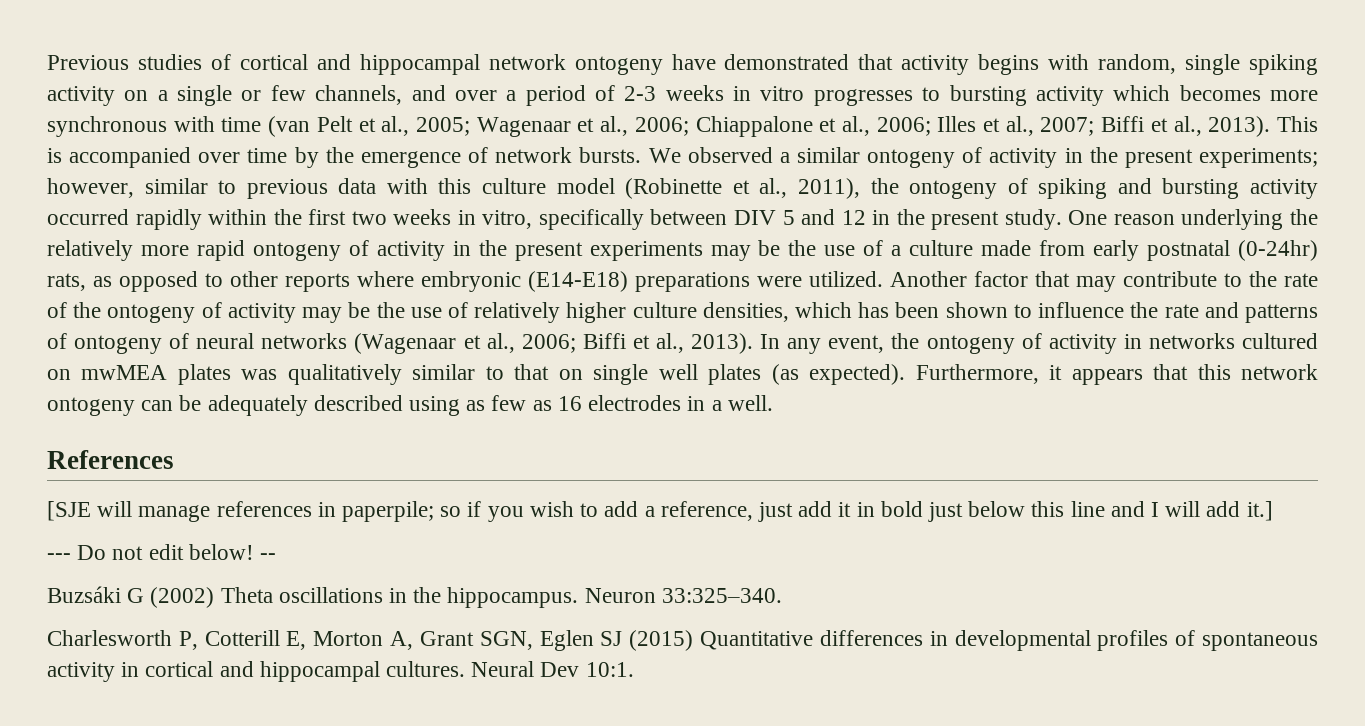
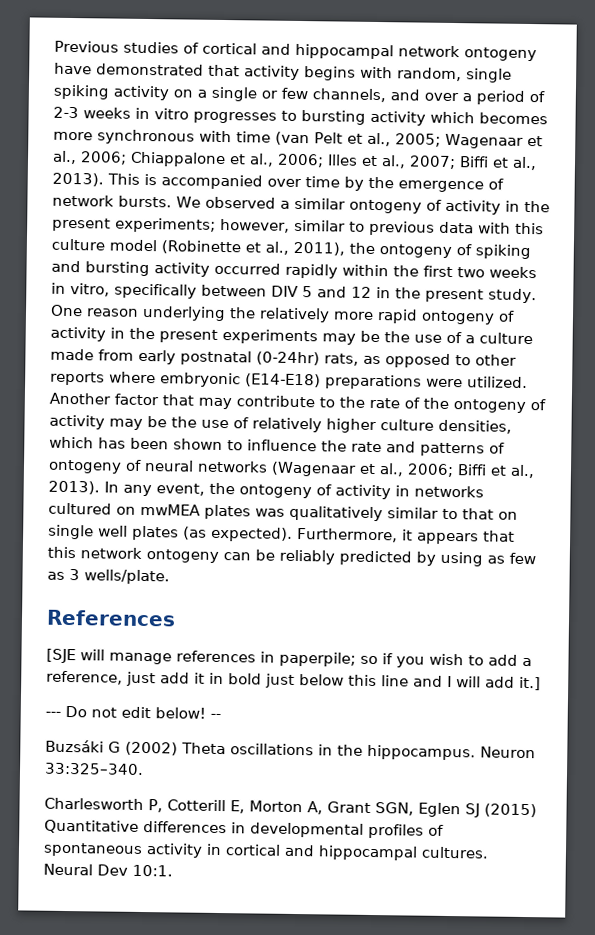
- Furthermore, it appears that this network ontogeny can be adequately described using as few as 16 electrodes in a well.
+ Furthermore, it appears that this network ontogeny can be reliably predicted by using as few as 3 wells/plate.

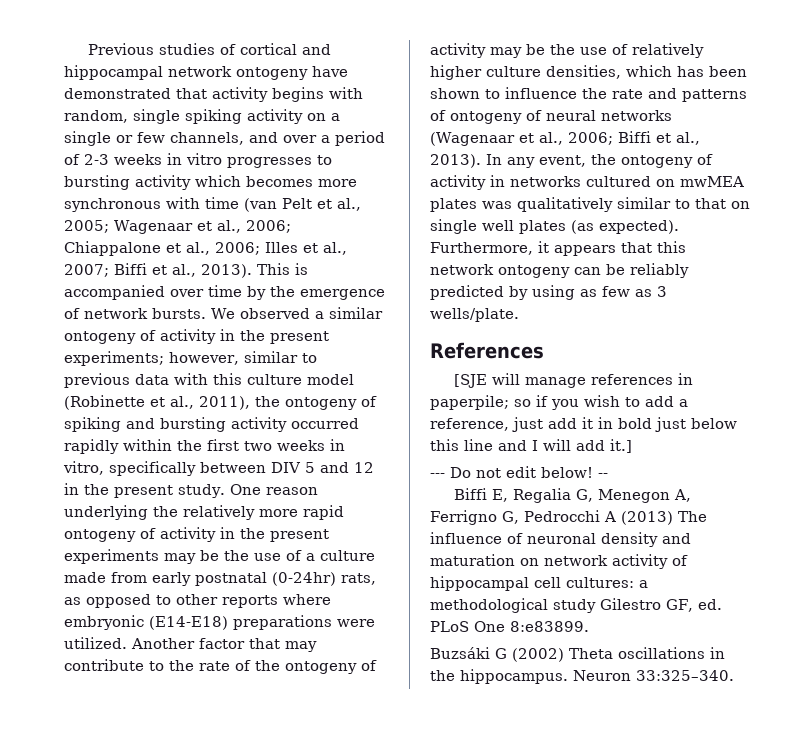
+ Biffi E, Regalia G, Menegon A, Ferrigno G, Pedrocchi A (2013) The influence of neuronal density and maturation on network activity of hippocampal cell cultures: a methodological study Gilestro GF, ed. PLoS One 8:e83899.
- Charlesworth P, Cotterill E, Morton A, Grant SGN, Eglen SJ (2015) Quantitative differences in developmental profiles of spontaneous activity in cortical and hippocampal cultures. Neural Dev 10:1.

